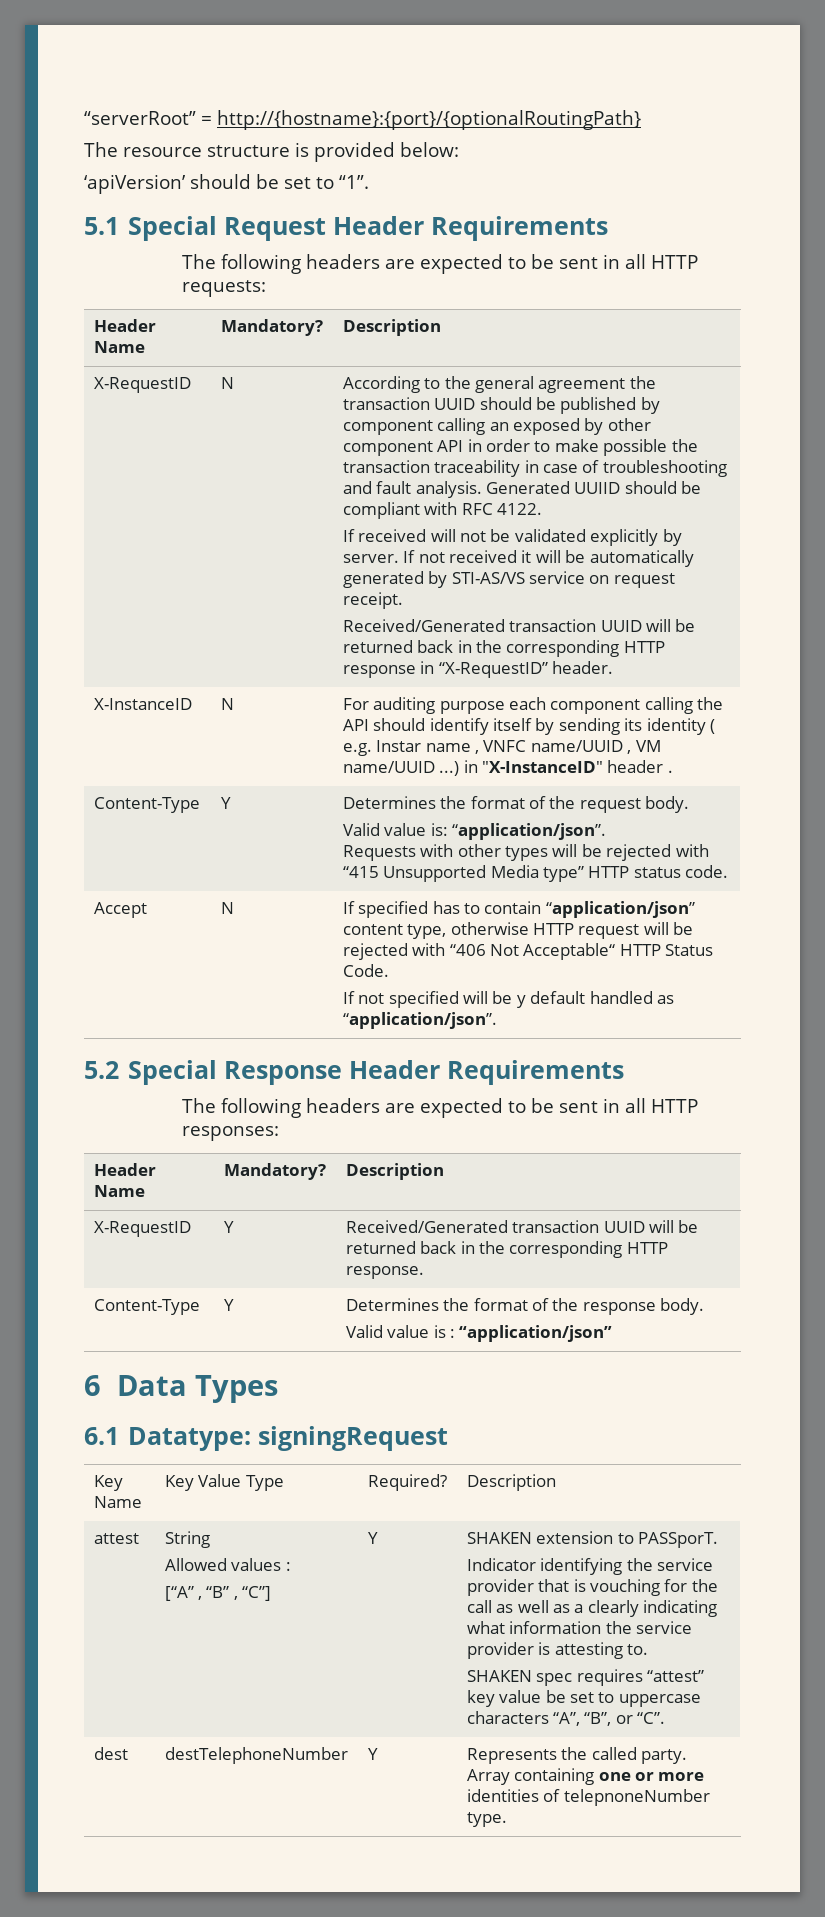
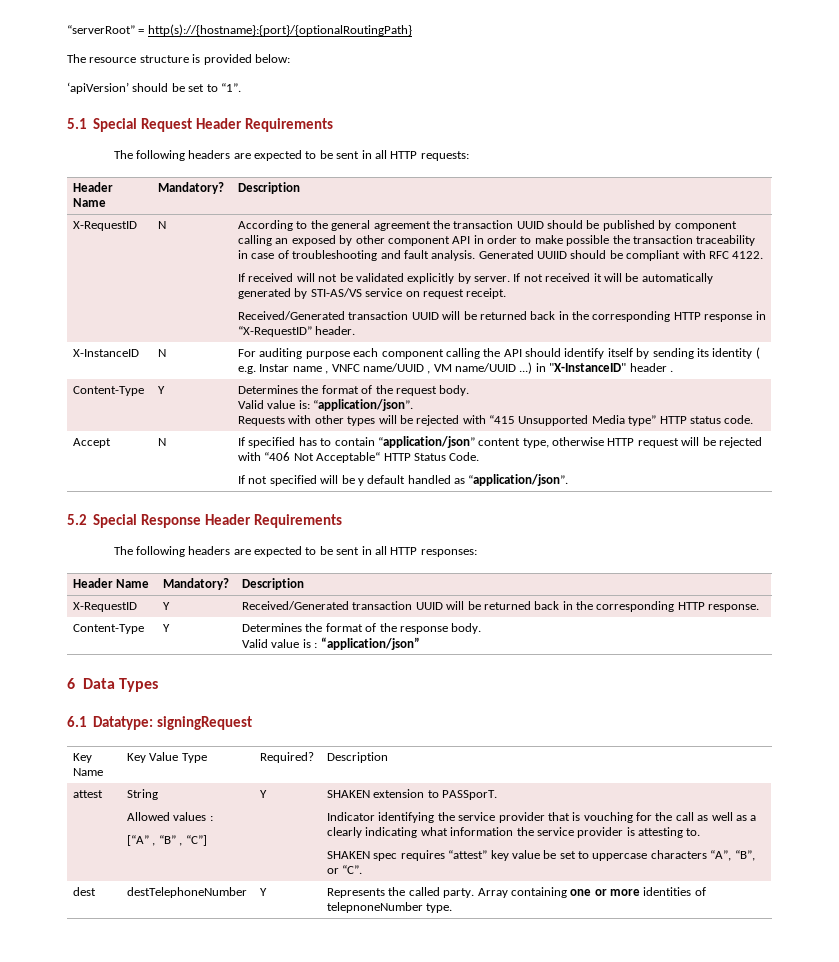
- “serverRoot” = http://{hostname}:{port}/{optionalRoutingPath}
+ “serverRoot” = http(s)://{hostname}:{port}/{optionalRoutingPath}

